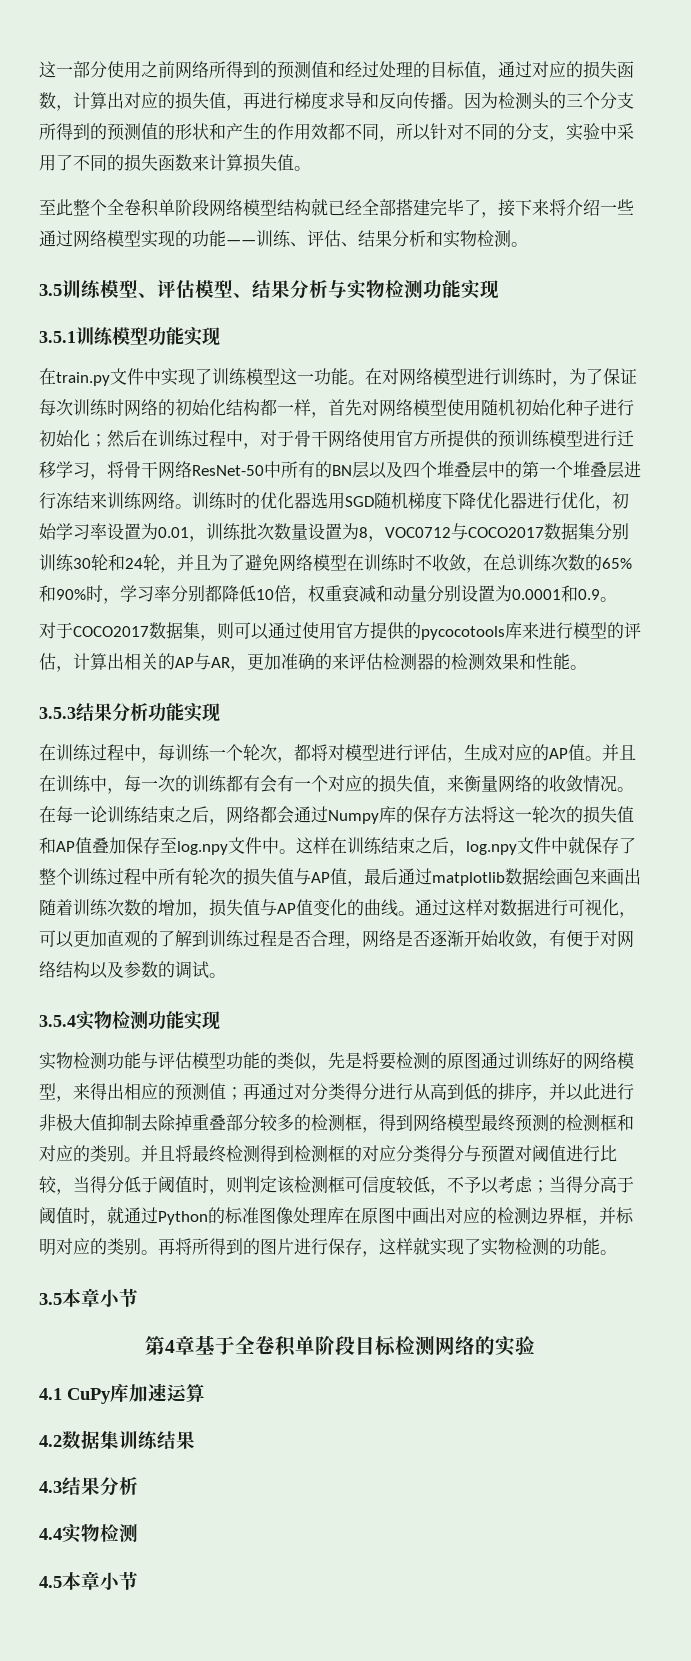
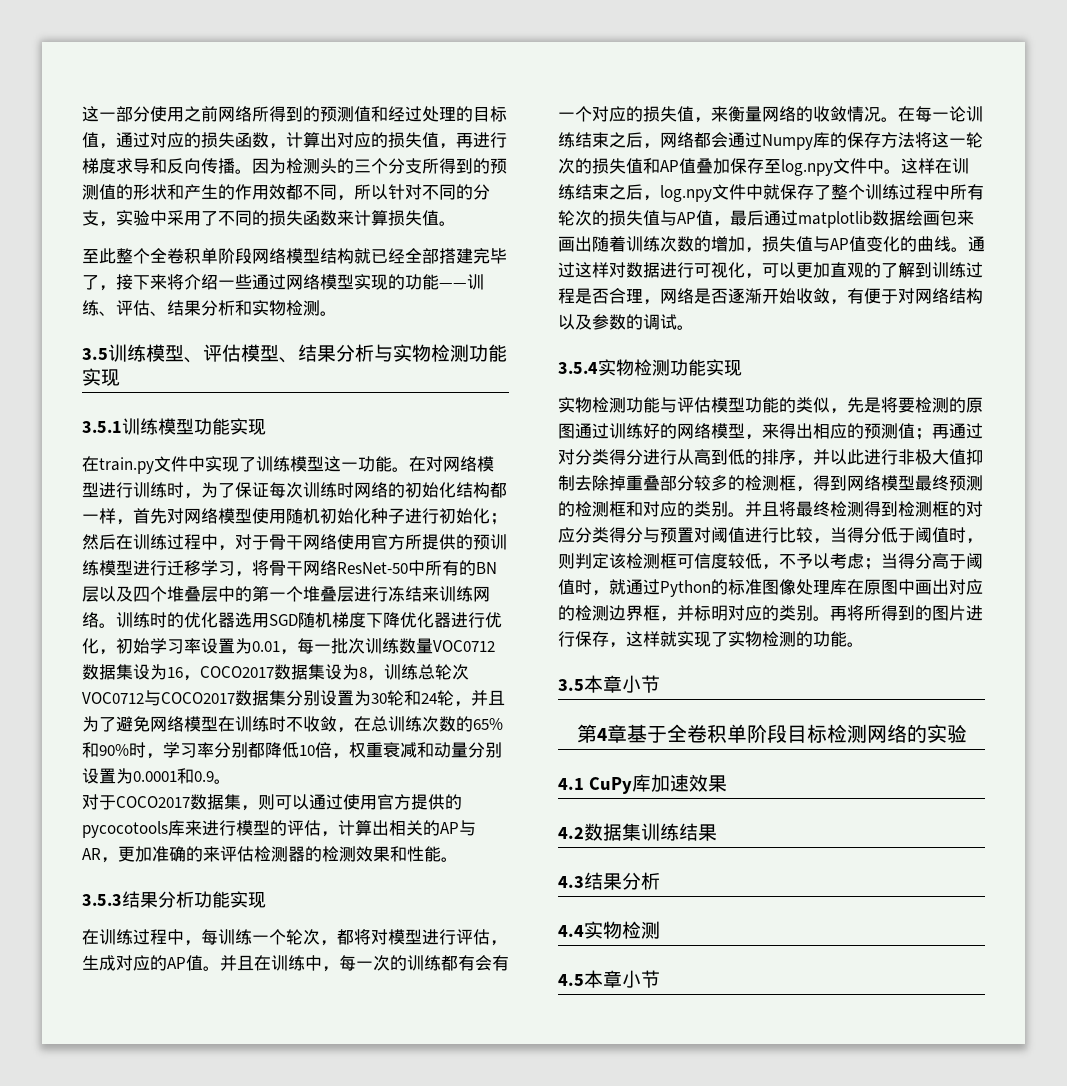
- 训练时的优化器选用SGD随机梯度下降优化器进行优化，初始学习率设置为0.01，训练批次数量设置为8，VOC0712与COCO2017数据集分别训练30轮和24轮，并且为了避免网络模型在训练时不收敛，在总训练次数的65%和90%时，学习率分别都降低10倍，权重衰减和动量分别设置为0.0001和0.9。
+ 训练时的优化器选用SGD随机梯度下降优化器进行优化，初始学习率设置为0.01，每一批次训练数量VOC0712数据集设为16，COCO2017数据集设为8，训练总轮次VOC0712与COCO2017数据集分别设置为30轮和24轮，并且为了避免网络模型在训练时不收敛，在总训练次数的65%和90%时，学习率分别都降低10倍，权重衰减和动量分别设置为0.0001和0.9。
- 4.1 CuPy库加速运算
+ 4.1 CuPy库加速效果

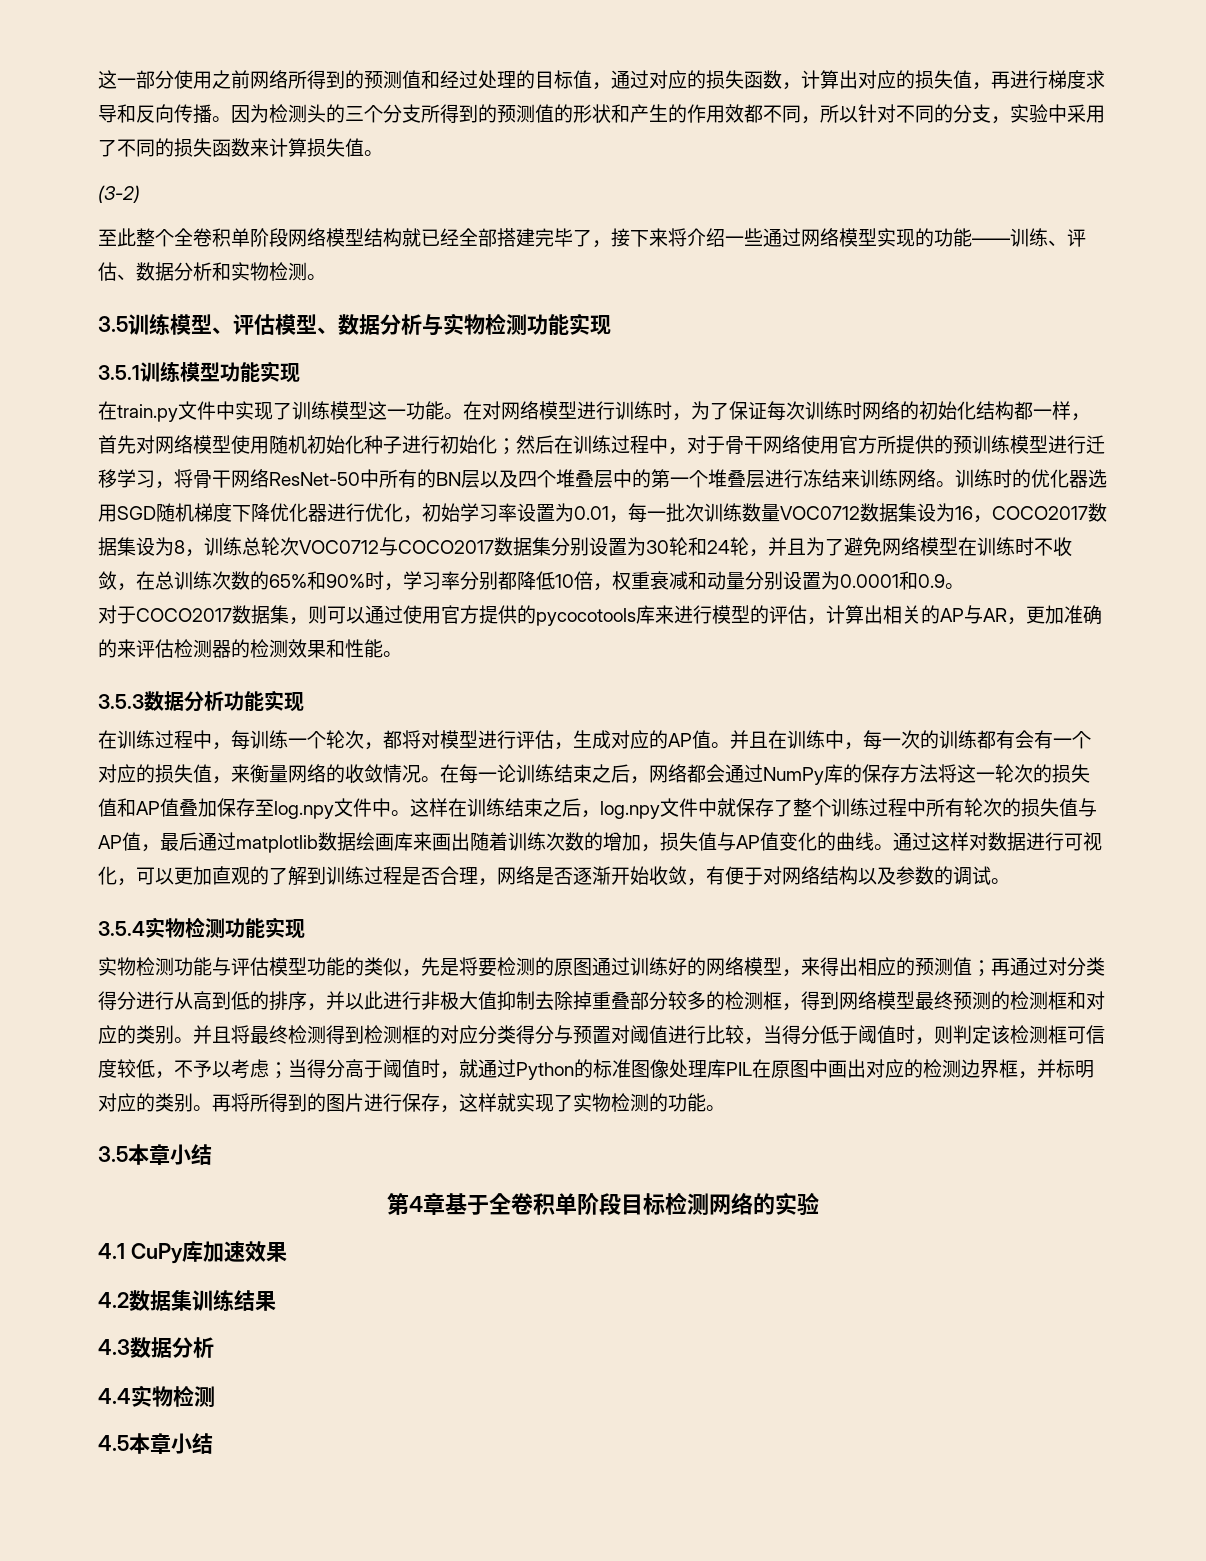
+ (3-2)
- 至此整个全卷积单阶段网络模型结构就已经全部搭建完毕了，接下来将介绍一些通过网络模型实现的功能——训练、评估、结果分析和实物检测。
+ 至此整个全卷积单阶段网络模型结构就已经全部搭建完毕了，接下来将介绍一些通过网络模型实现的功能——训练、评估、数据分析和实物检测。
- 3.5训练模型、评估模型、结果分析与实物检测功能实现
+ 3.5训练模型、评估模型、数据分析与实物检测功能实现
- 3.5.3结果分析功能实现
+ 3.5.3数据分析功能实现
- 在每一论训练结束之后，网络都会通过Numpy库的保存方法将这一轮次的损失值和AP值叠加保存至log.npy文件中。
+ 在每一论训练结束之后，网络都会通过NumPy库的保存方法将这一轮次的损失值和AP值叠加保存至log.npy文件中。
- 这样在训练结束之后，log.npy文件中就保存了整个训练过程中所有轮次的损失值与AP值，最后通过matplotlib数据绘画包来画出随着训练次数的增加，损失值与AP值变化的曲线。
+ 这样在训练结束之后，log.npy文件中就保存了整个训练过程中所有轮次的损失值与AP值，最后通过matplotlib数据绘画库来画出随着训练次数的增加，损失值与AP值变化的曲线。
- 并且将最终检测得到检测框的对应分类得分与预置对阈值进行比较，当得分低于阈值时，则判定该检测框可信度较低，不予以考虑；当得分高于阈值时，就通过Python的标准图像处理库在原图中画出对应的检测边界框，并标明对应的类别。
+ 并且将最终检测得到检测框的对应分类得分与预置对阈值进行比较，当得分低于阈值时，则判定该检测框可信度较低，不予以考虑；当得分高于阈值时，就通过Python的标准图像处理库PIL在原图中画出对应的检测边界框，并标明对应的类别。
- 3.5本章小节
+ 3.5本章小结
- 4.3结果分析
+ 4.3数据分析
- 4.5本章小节
+ 4.5本章小结

